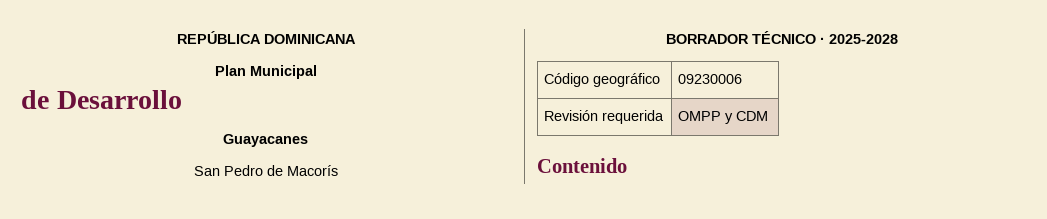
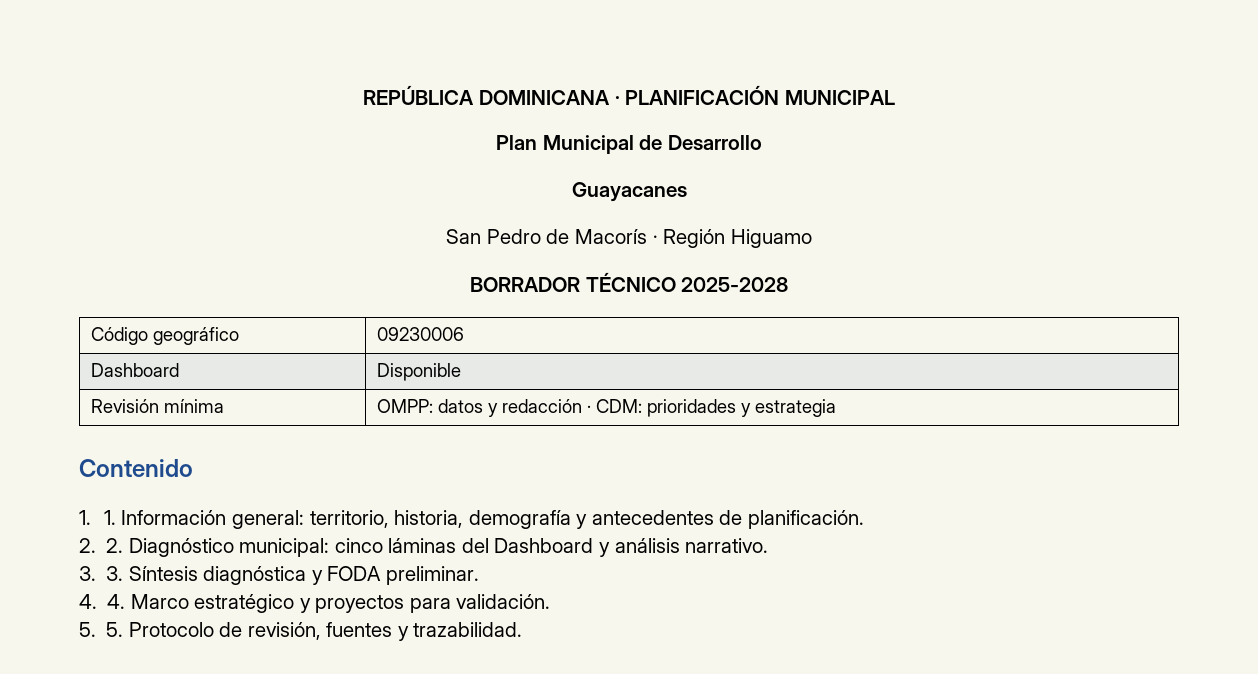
- REPÚBLICA DOMINICANA
+ REPÚBLICA DOMINICANA · PLANIFICACIÓN MUNICIPAL
- Plan Municipal
- de Desarrollo
+ Plan Municipal de Desarrollo
- San Pedro de Macorís
+ San Pedro de Macorís · Región Higuamo
- BORRADOR TÉCNICO · 2025-2028
+ BORRADOR TÉCNICO 2025-2028
+ Dashboard | Disponible
- Revisión requerida | OMPP y CDM
+ Revisión mínima | OMPP: datos y redacción · CDM: prioridades y estrategia
  Contenido
+ 1. 1. Información general: territorio, historia, demografía y antecedentes de planificación.
+ 2. 2. Diagnóstico municipal: cinco láminas del Dashboard y análisis narrativo.
+ 3. 3. Síntesis diagnóstica y FODA preliminar.
+ 4. 4. Marco estratégico y proyectos para validación.
+ 5. 5. Protocolo de revisión, fuentes y trazabilidad.

